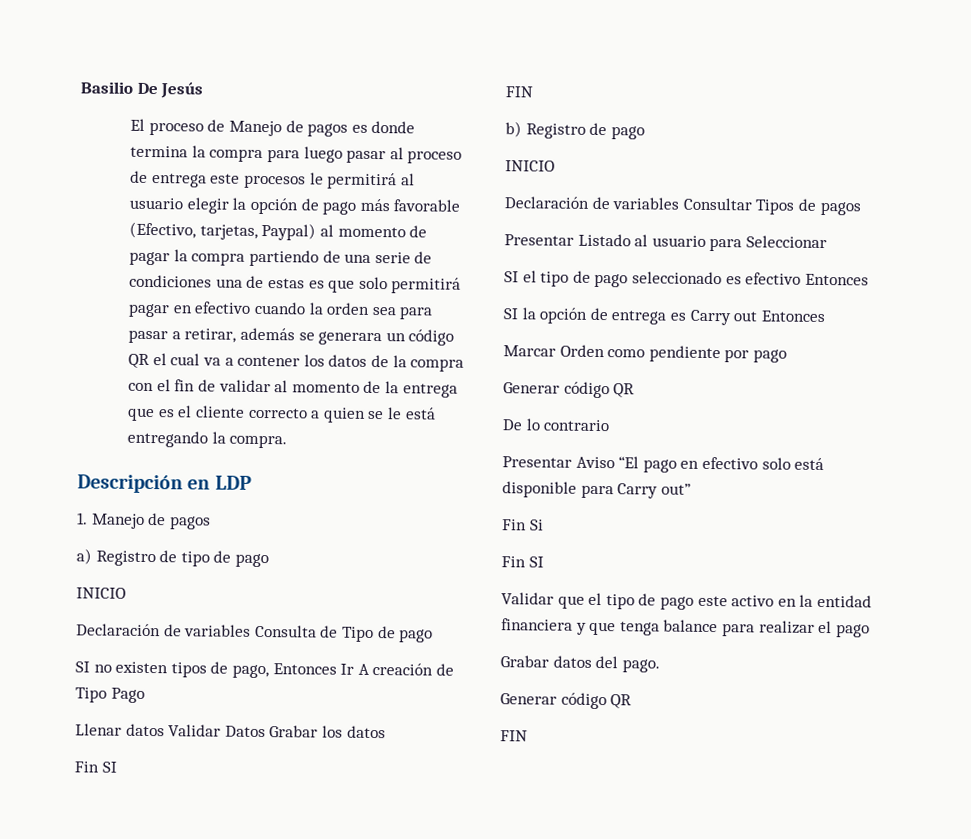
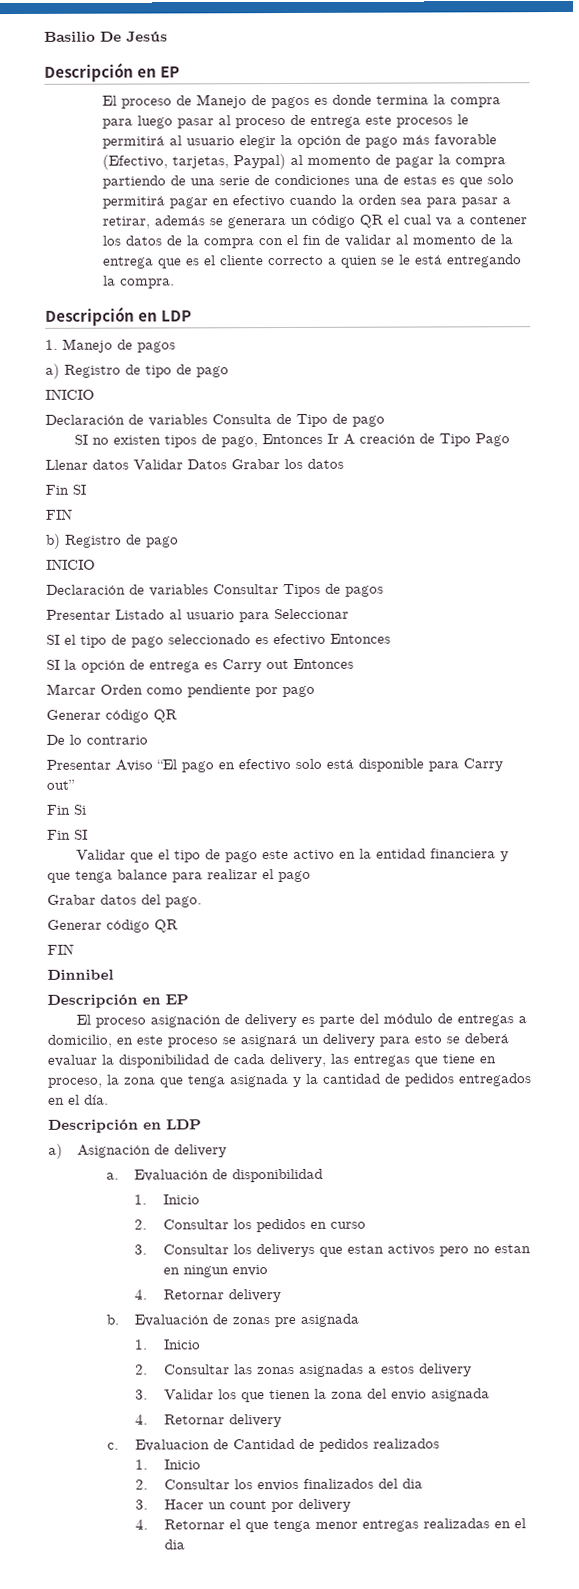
  Basilio De Jesús
+ Descripción en EP
+ Dinnibel
+ Descripción en EP
+ El proceso asignación de delivery es parte del módulo de entregas a domicilio, en este proceso se asignará un delivery para esto se deberá evaluar la disponibilidad de cada delivery, las entregas que tiene en proceso, la zona que tenga asignada y la cantidad de pedidos entregados en el día.
+ Descripción en LDP
+ a) Asignación de delivery
+ a. Evaluación de disponibilidad
+ 1. Inicio
+ 2. Consultar los pedidos en curso
+ 3. Consultar los deliverys que estan activos pero no estan en ningun envio
+ 4. Retornar delivery
+ b. Evaluación de zonas pre asignada
+ 1. Inicio
+ 2. Consultar las zonas asignadas a estos delivery
+ 3. Validar los que tienen la zona del envio asignada
+ 4. Retornar delivery
+ c. Evaluacion de Cantidad de pedidos realizados
+ 1. Inicio
+ 2. Consultar los envios finalizados del dia
+ 3. Hacer un count por delivery
+ 4. Retornar el que tenga menor entregas realizadas en el dia

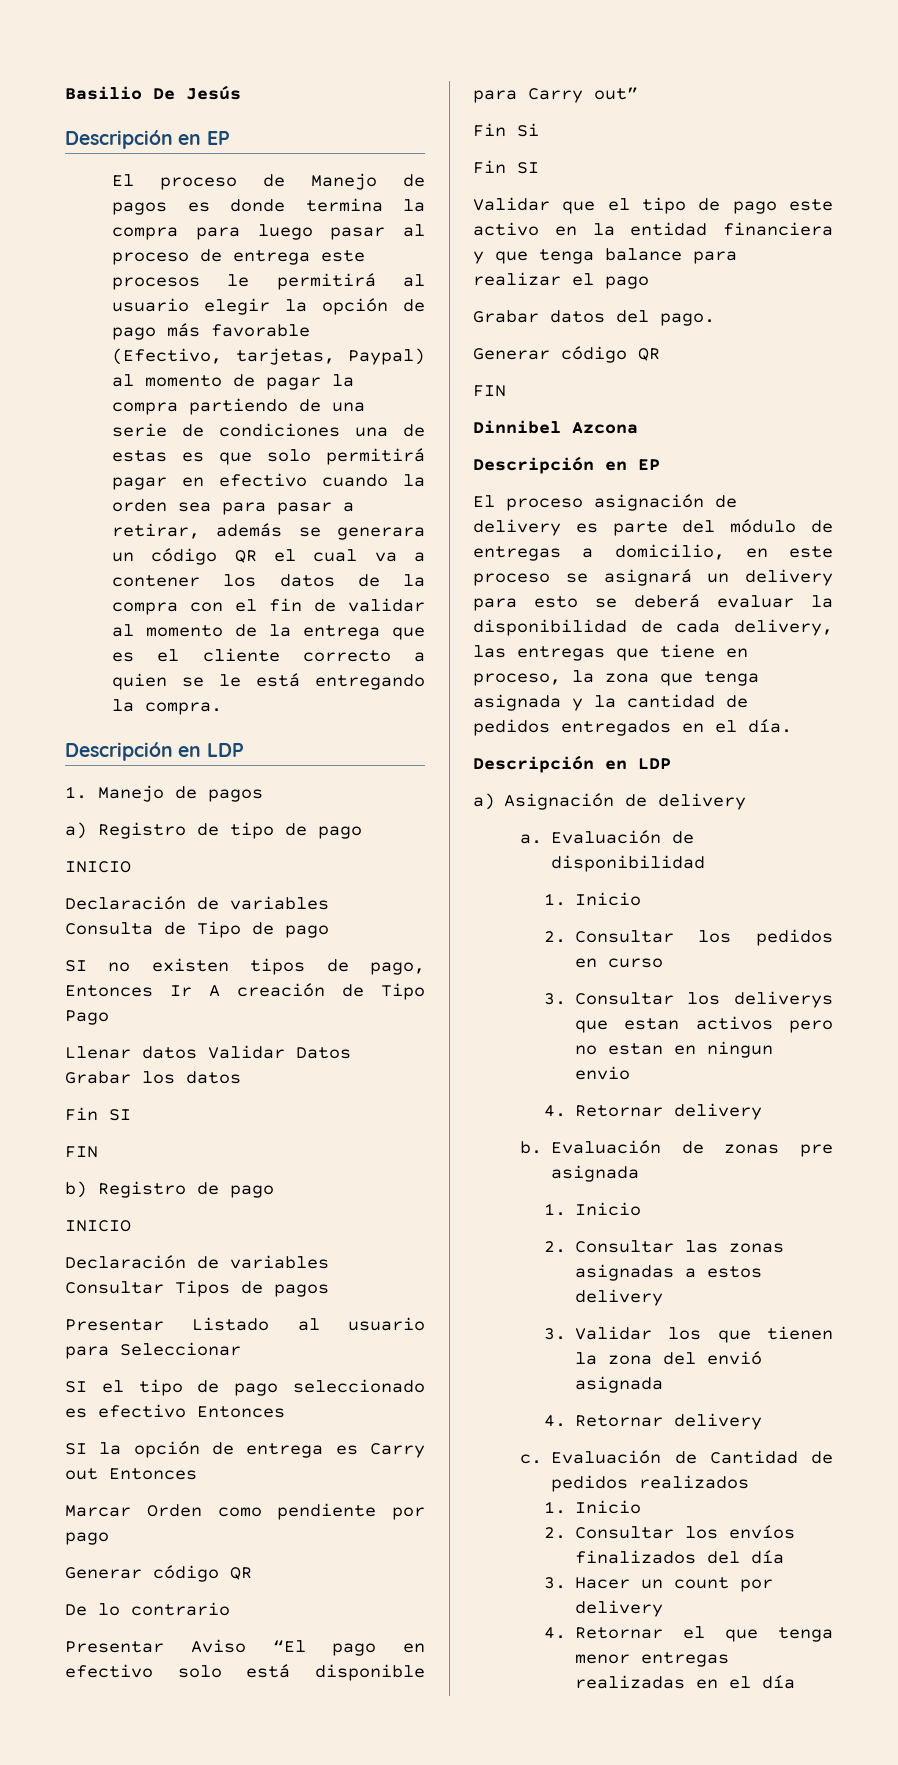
- Dinnibel
+ Dinnibel Azcona
- 3. Validar los que tienen la zona del envio asignada
+ 3. Validar los que tienen la zona del envió asignada
- Evaluacion de Cantidad de pedidos realizados
+ Evaluación de Cantidad de pedidos realizados
- 2. Consultar los envios finalizados del dia
+ 2. Consultar los envíos finalizados del día
- 4. Retornar el que tenga menor entregas realizadas en el dia
+ 4. Retornar el que tenga menor entregas realizadas en el día

